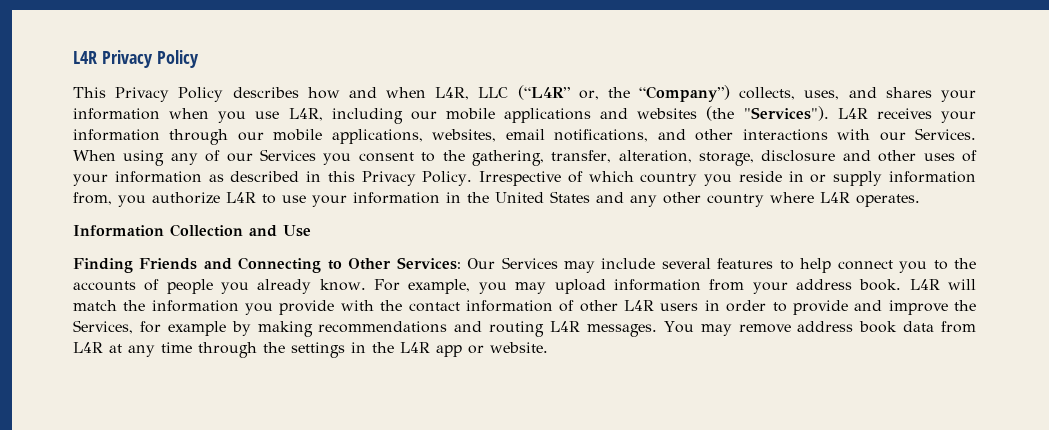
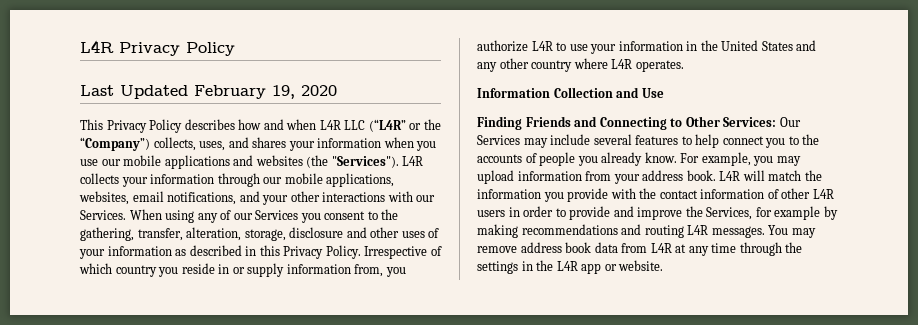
+ Last Updated February 19, 2020
- This Privacy Policy describes how and when L4R, LLC (“L4R” or, the “Company”) collects, uses, and shares your information when you use L4R, including our mobile applications and websites (the "Services").
+ This Privacy Policy describes how and when L4R LLC (“L4R” or the “Company”) collects, uses, and shares your information when you use our mobile applications and websites (the "Services").
- L4R receives your information through our mobile applications, websites, email notifications, and other interactions with our Services.
+ L4R collects your information through our mobile applications, websites, email notifications, and your other interactions with our Services.

